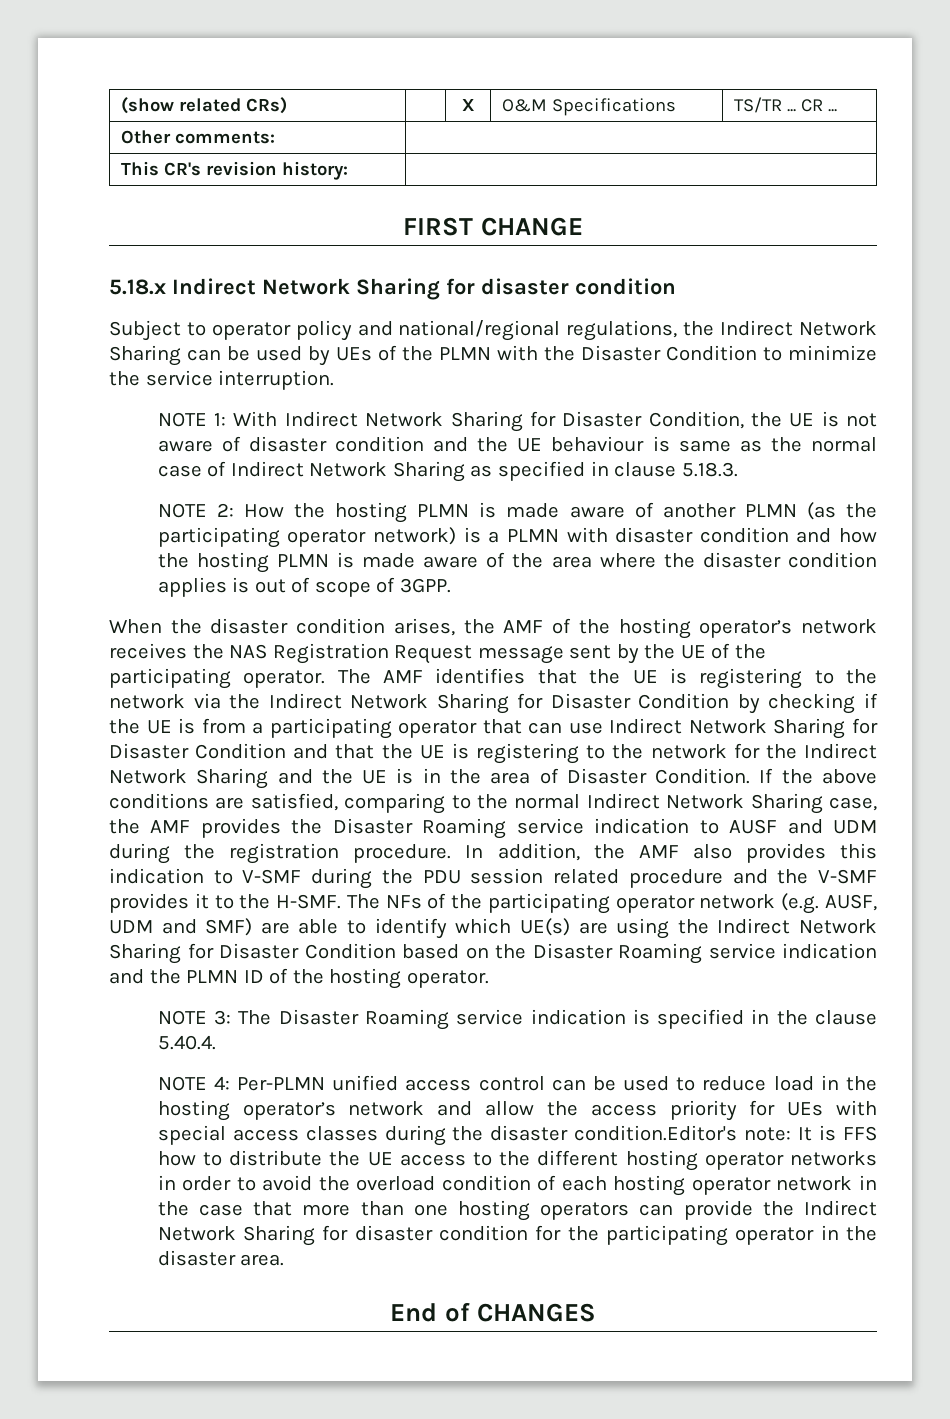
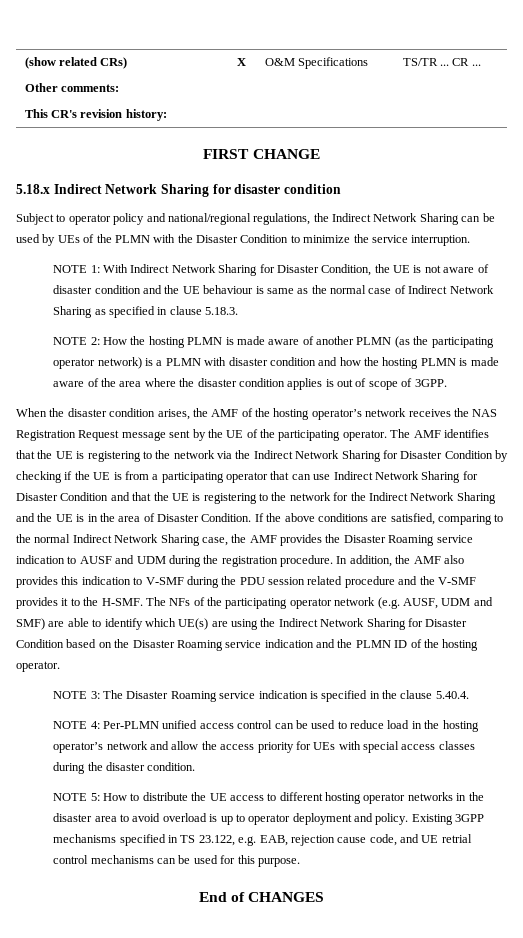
- NOTE 4: Per-PLMN unified access control can be used to reduce load in the hosting operator’s network and allow the access priority for UEs with special access classes during the disaster condition.Editor's note: It is FFS how to distribute the UE access to the different hosting operator networks in order to avoid the overload condition of each hosting operator network in the case that more than one hosting operators can provide the Indirect Network Sharing for disaster condition for the participating operator in the disaster area.
+ NOTE 4: Per-PLMN unified access control can be used to reduce load in the hosting operator’s network and allow the access priority for UEs with special access classes during the disaster condition.
+ NOTE 5: How to distribute the UE access to different hosting operator networks in the disaster area to avoid overload is up to operator deployment and policy. Existing 3GPP mechanisms specified in TS 23.122, e.g. EAB, rejection cause code, and UE retrial control mechanisms can be used for this purpose.

